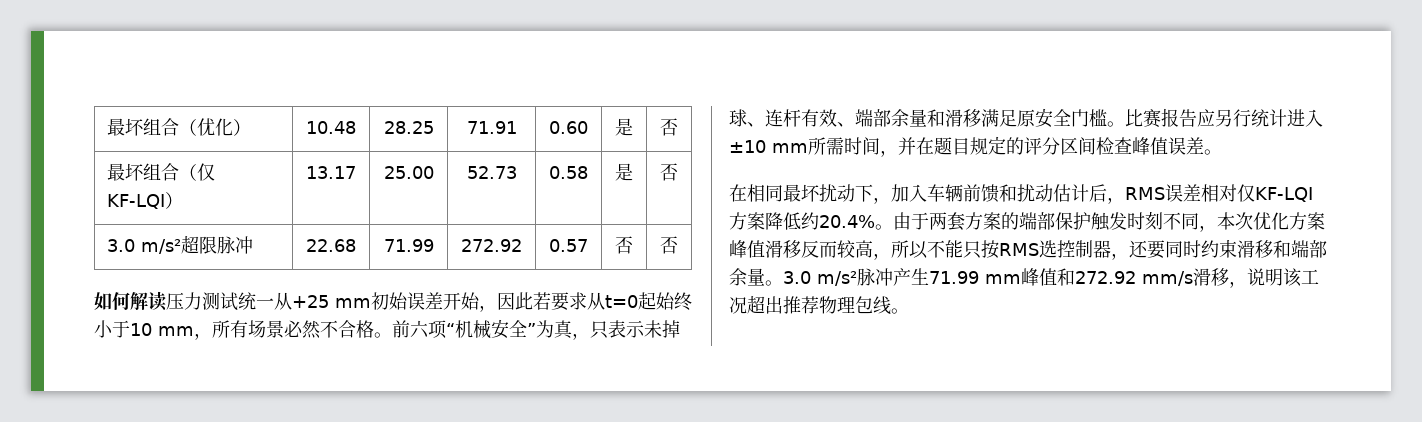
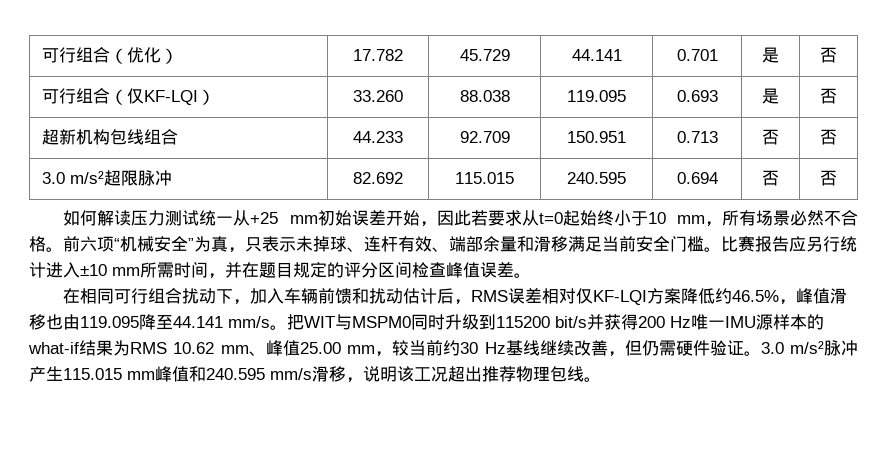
- 最坏组合（优化） | 10.48 | 28.25 | 71.91 | 0.60 | 是 | 否
- 最坏组合（仅KF-LQI） | 13.17 | 25.00 | 52.73 | 0.58 | 是 | 否
+ 可行组合（优化） | 17.782 | 45.729 | 44.141 | 0.701 | 是 | 否
+ 可行组合（仅KF-LQI） | 33.260 | 88.038 | 119.095 | 0.693 | 是 | 否
+ 超新机构包线组合 | 44.233 | 92.709 | 150.951 | 0.713 | 否 | 否
- 3.0 m/s²超限脉冲 | 22.68 | 71.99 | 272.92 | 0.57 | 否 | 否
+ 3.0 m/s²超限脉冲 | 82.692 | 115.015 | 240.595 | 0.694 | 否 | 否
- 前六项“机械安全”为真，只表示未掉球、连杆有效、端部余量和滑移满足原安全门槛。
+ 前六项“机械安全”为真，只表示未掉球、连杆有效、端部余量和滑移满足当前安全门槛。
- 在相同最坏扰动下，加入车辆前馈和扰动估计后，RMS误差相对仅KF-LQI方案降低约20.4%。由于两套方案的端部保护触发时刻不同，本次优化方案峰值滑移反而较高，所以不能只按RMS选控制器，还要同时约束滑移和端部余量。
+ 在相同可行组合扰动下，加入车辆前馈和扰动估计后，RMS误差相对仅KF-LQI方案降低约46.5%，峰值滑移也由119.095降至44.141 mm/s。把WIT与MSPM0同时升级到115200 bit/s并获得200 Hz唯一IMU源样本的what-if结果为RMS 10.62 mm、峰值25.00 mm，较当前约30 Hz基线继续改善，但仍需硬件验证。
- 3.0 m/s²脉冲产生71.99 mm峰值和272.92 mm/s滑移，说明该工况超出推荐物理包线。
+ 3.0 m/s²脉冲产生115.015 mm峰值和240.595 mm/s滑移，说明该工况超出推荐物理包线。

